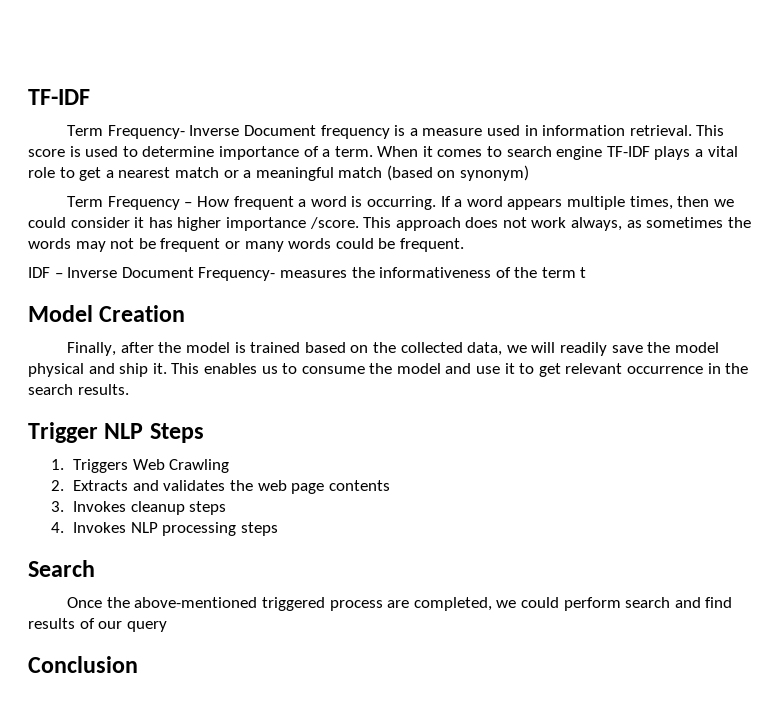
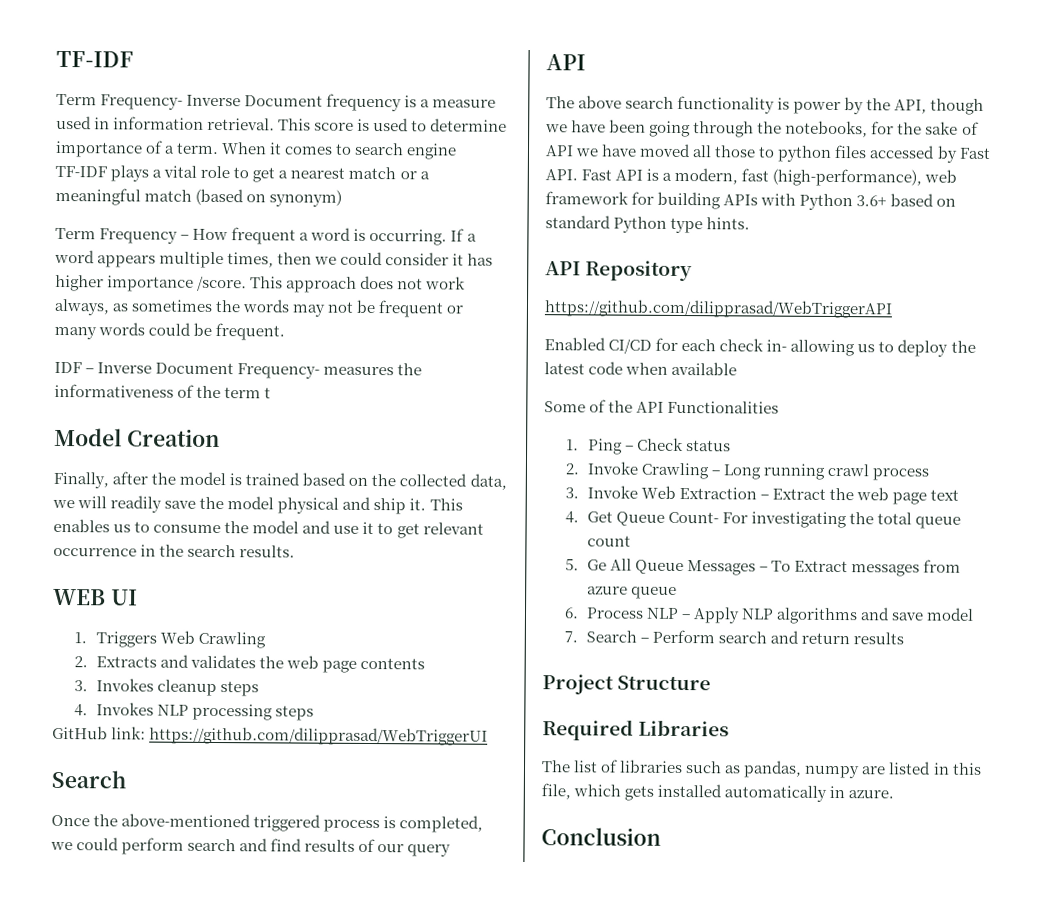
- Trigger NLP Steps
+ WEB UI
+ GitHub link: https://github.com/dilipprasad/WebTriggerUI
- Once the above-mentioned triggered process are completed, we could perform search and find results of our query
+ Once the above-mentioned triggered process is completed, we could perform search and find results of our query
+ API
+ The above search functionality is power by the API, though we have been going through the notebooks, for the sake of API we have moved all those to python files accessed by Fast API. Fast API is a modern, fast (high-performance), web framework for building APIs with Python 3.6+ based on standard Python type hints.
+ API Repository
+ https://github.com/dilipprasad/WebTriggerAPI
+ Enabled CI/CD for each check in- allowing us to deploy the latest code when available
+ Some of the API Functionalities
+ 1. Ping – Check status
+ 2. Invoke Crawling – Long running crawl process
+ 3. Invoke Web Extraction – Extract the web page text
+ 4. Get Queue Count- For investigating the total queue count
+ 5. Ge All Queue Messages – To Extract messages from azure queue
+ 6. Process NLP – Apply NLP algorithms and save model
+ 7. Search – Perform search and return results
+ Project Structure
+ Required Libraries
+ The list of libraries such as pandas, numpy are listed in this file, which gets installed automatically in azure.

